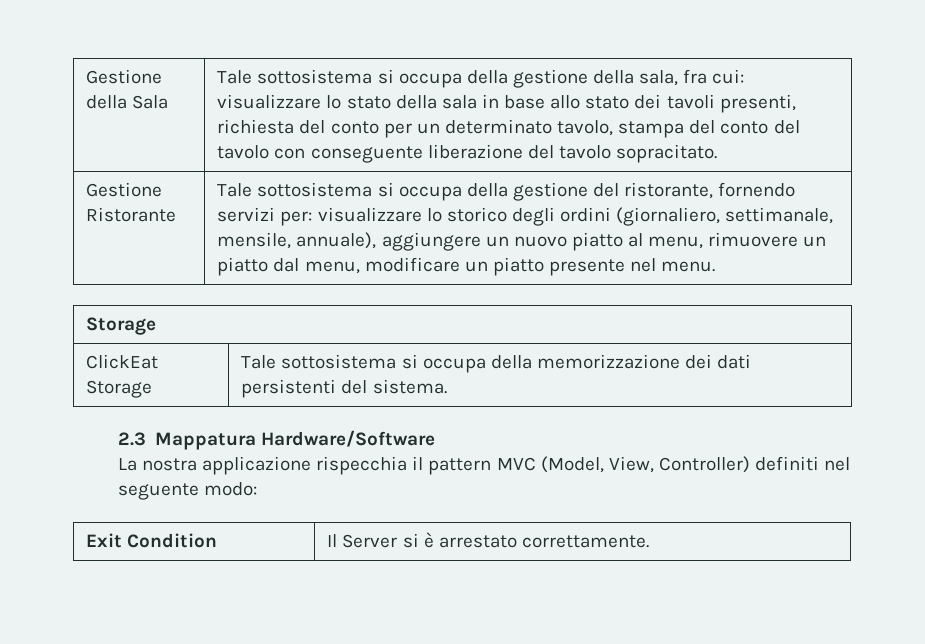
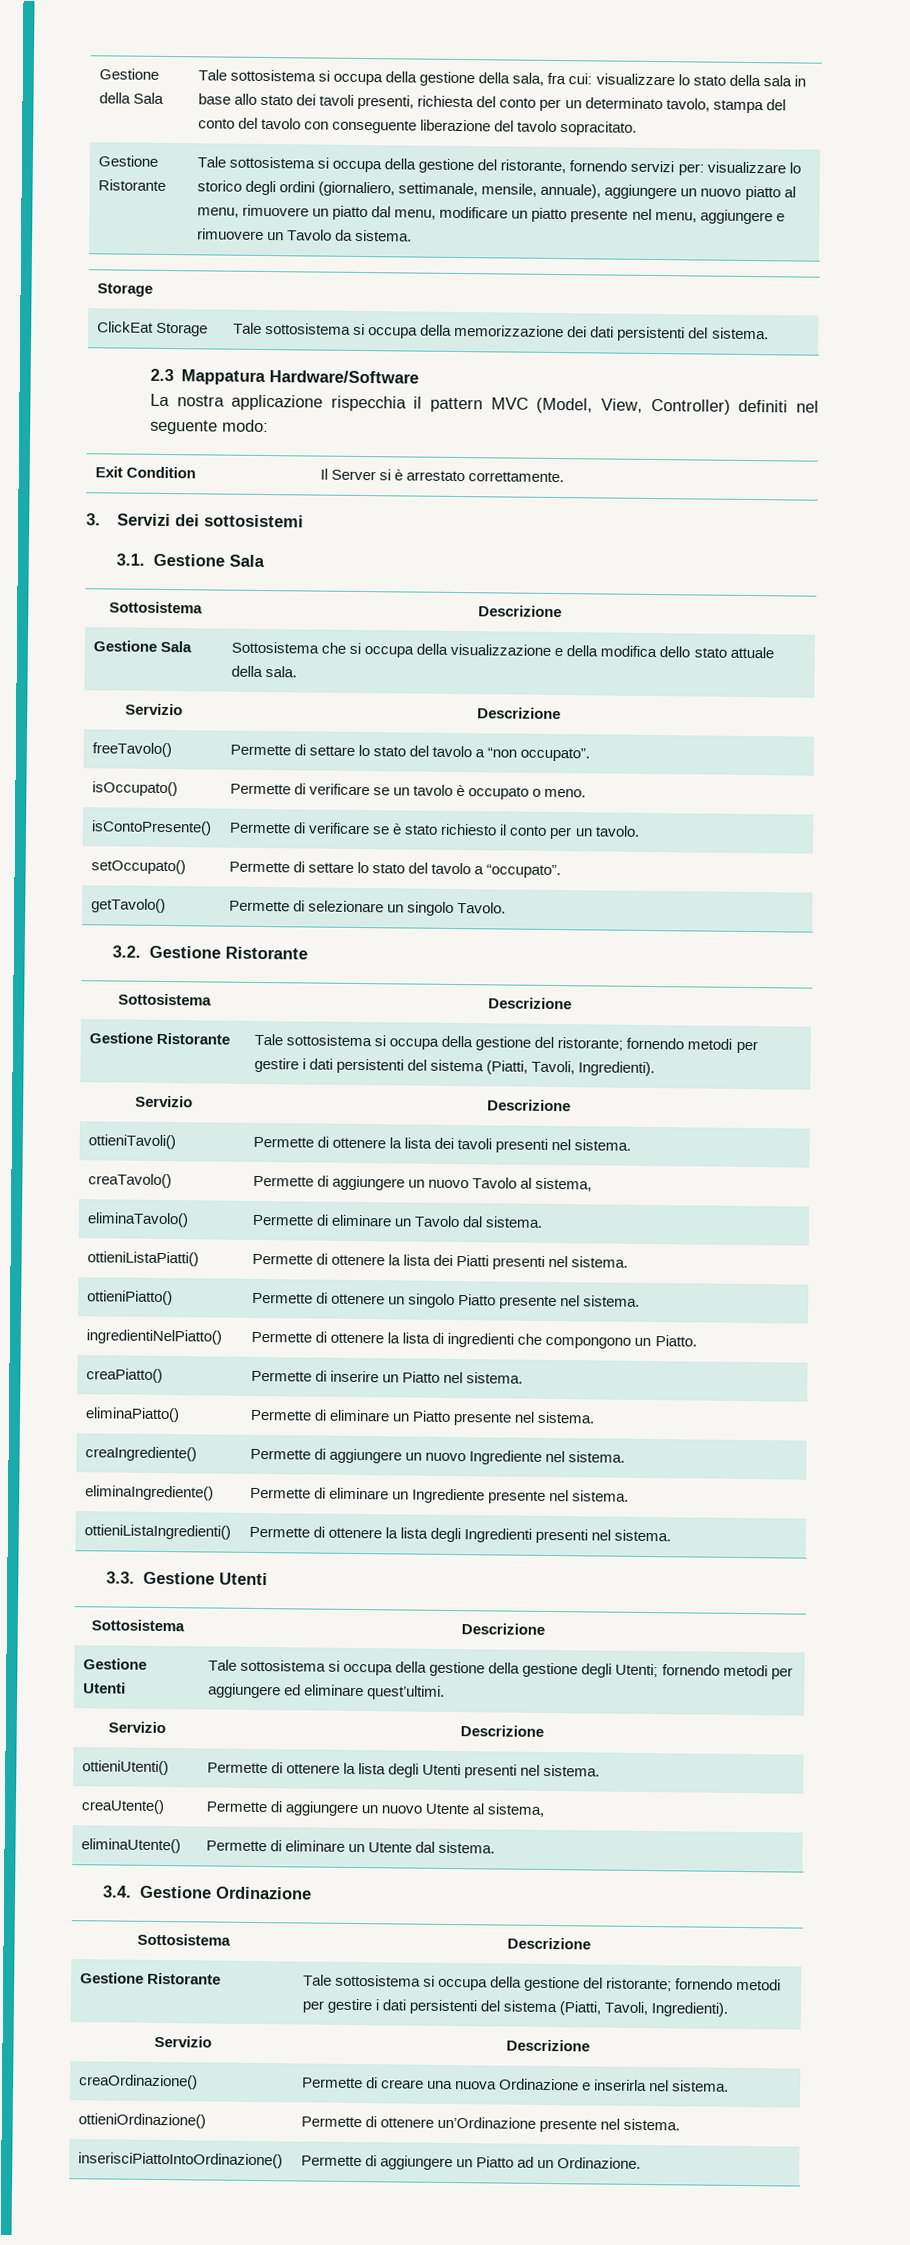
- Tale sottosistema si occupa della gestione del ristorante, fornendo servizi per: visualizzare lo storico degli ordini (giornaliero, settimanale, mensile, annuale), aggiungere un nuovo piatto al menu, rimuovere un piatto dal menu, modificare un piatto presente nel menu.
+ Tale sottosistema si occupa della gestione del ristorante, fornendo servizi per: visualizzare lo storico degli ordini (giornaliero, settimanale, mensile, annuale), aggiungere un nuovo piatto al menu, rimuovere un piatto dal menu, modificare un piatto presente nel menu, aggiungere e rimuovere un Tavolo da sistema.
+ 3. Servizi dei sottosistemi
+ 3.1. Gestione Sala
+ Sottosistema | Descrizione
+ Gestione Sala | Sottosistema che si occupa della visualizzazione e della modifica dello stato attuale della sala.
+ Servizio | Descrizione
+ freeTavolo() | Permette di settare lo stato del tavolo a “non occupato”.
+ isOccupato() | Permette di verificare se un tavolo è occupato o meno.
+ isContoPresente() | Permette di verificare se è stato richiesto il conto per un tavolo.
+ setOccupato() | Permette di settare lo stato del tavolo a “occupato”.
+ getTavolo() | Permette di selezionare un singolo Tavolo.
+ 3.2. Gestione Ristorante
+ Sottosistema | Descrizione
+ Gestione Ristorante | Tale sottosistema si occupa della gestione del ristorante; fornendo metodi per gestire i dati persistenti del sistema (Piatti, Tavoli, Ingredienti).
+ Servizio | Descrizione
+ ottieniTavoli() | Permette di ottenere la lista dei tavoli presenti nel sistema.
+ creaTavolo() | Permette di aggiungere un nuovo Tavolo al sistema,
+ eliminaTavolo() | Permette di eliminare un Tavolo dal sistema.
+ ottieniListaPiatti() | Permette di ottenere la lista dei Piatti presenti nel sistema.
+ ottieniPiatto() | Permette di ottenere un singolo Piatto presente nel sistema.
+ ingredientiNelPiatto() | Permette di ottenere la lista di ingredienti che compongono un Piatto.
+ creaPiatto() | Permette di inserire un Piatto nel sistema.
+ eliminaPiatto() | Permette di eliminare un Piatto presente nel sistema.
+ creaIngrediente() | Permette di aggiungere un nuovo Ingrediente nel sistema.
+ eliminaIngrediente() | Permette di eliminare un Ingrediente presente nel sistema.
+ ottieniListaIngredienti() | Permette di ottenere la lista degli Ingredienti presenti nel sistema.
+ 3.3. Gestione Utenti
+ Sottosistema | Descrizione
+ Gestione Utenti | Tale sottosistema si occupa della gestione della gestione degli Utenti; fornendo metodi per aggiungere ed eliminare quest’ultimi.
+ Servizio | Descrizione
+ ottieniUtenti() | Permette di ottenere la lista degli Utenti presenti nel sistema.
+ creaUtente() | Permette di aggiungere un nuovo Utente al sistema,
+ eliminaUtente() | Permette di eliminare un Utente dal sistema.
+ 3.4. Gestione Ordinazione
+ Sottosistema | Descrizione
+ Gestione Ristorante | Tale sottosistema si occupa della gestione del ristorante; fornendo metodi per gestire i dati persistenti del sistema (Piatti, Tavoli, Ingredienti).
+ Servizio | Descrizione
+ creaOrdinazione() | Permette di creare una nuova Ordinazione e inserirla nel sistema.
+ ottieniOrdinazione() | Permette di ottenere un’Ordinazione presente nel sistema.
+ inserisciPiattoIntoOrdinazione() | Permette di aggiungere un Piatto ad un Ordinazione.

